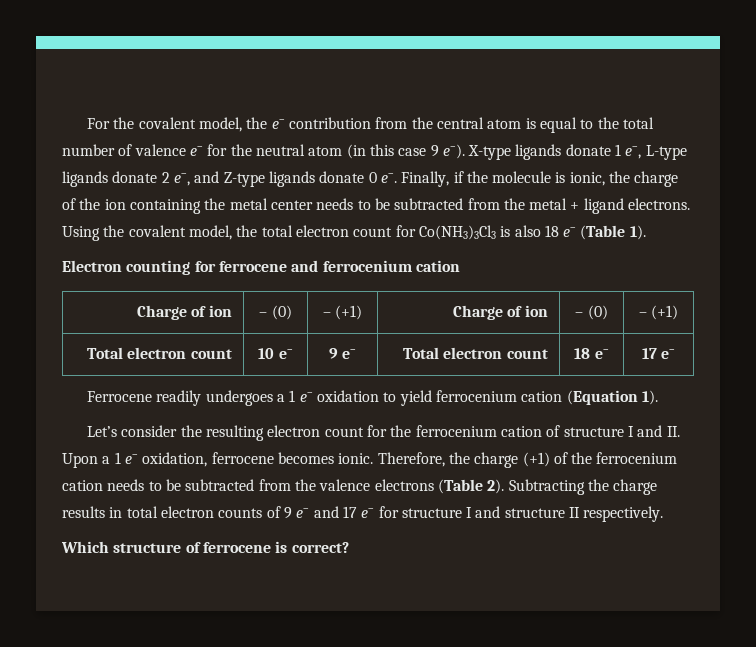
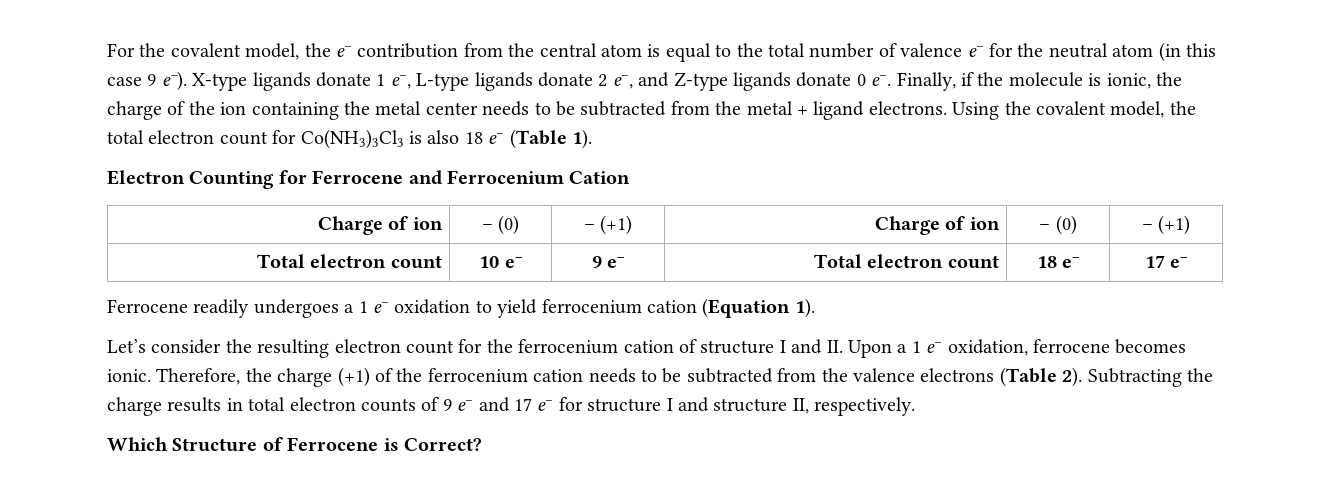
- Electron counting for ferrocene and ferrocenium cation
+ Electron Counting for Ferrocene and Ferrocenium Cation
- Subtracting the charge results in total electron counts of 9 e– and 17 e– for structure I and structure II respectively.
+ Subtracting the charge results in total electron counts of 9 e– and 17 e– for structure I and structure II, respectively.
- Which structure of ferrocene is correct?
+ Which Structure of Ferrocene is Correct?

